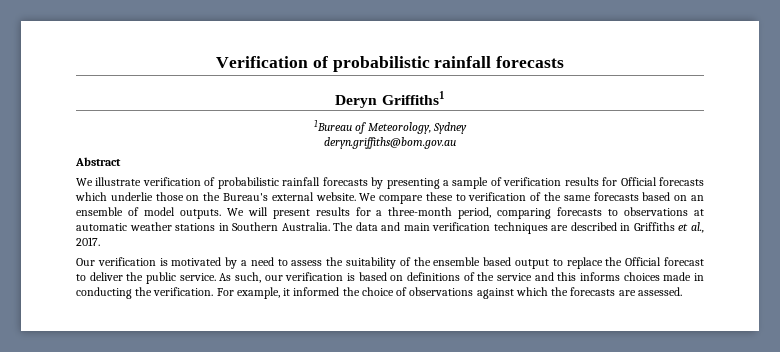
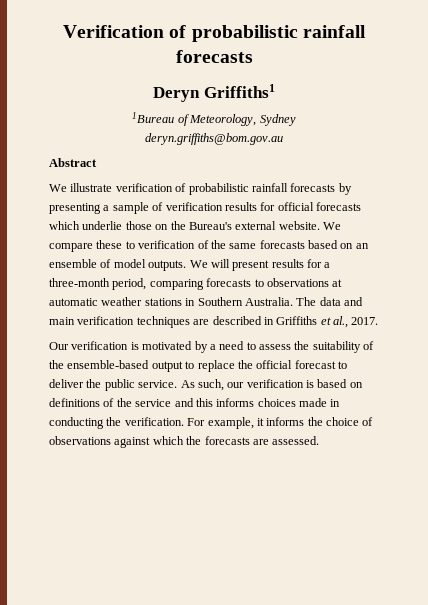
- We illustrate verification of probabilistic rainfall forecasts by presenting a sample of verification results for Official forecasts which underlie those on the Bureau's external website.
+ We illustrate verification of probabilistic rainfall forecasts by presenting a sample of verification results for official forecasts which underlie those on the Bureau's external website.
- Our verification is motivated by a need to assess the suitability of the ensemble based output to replace the Official forecast to deliver the public service.
+ Our verification is motivated by a need to assess the suitability of the ensemble-based output to replace the official forecast to deliver the public service.
- For example, it informed the choice of observations against which the forecasts are assessed.
+ For example, it informs the choice of observations against which the forecasts are assessed.

